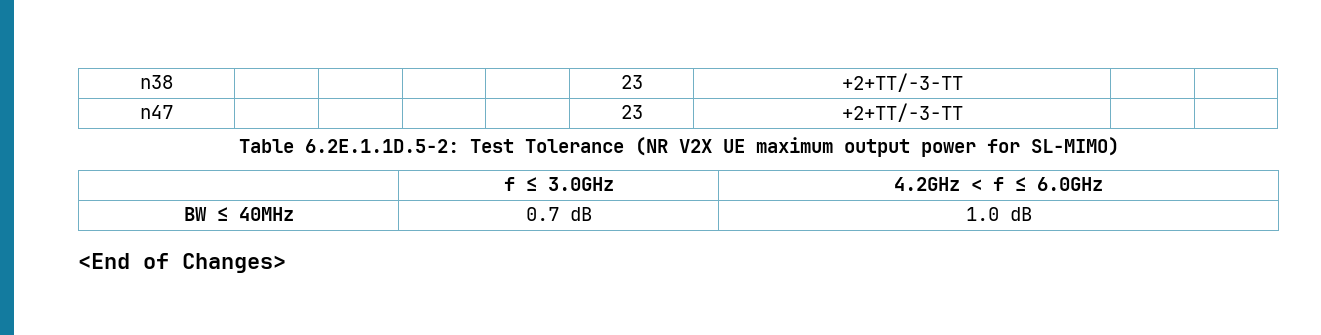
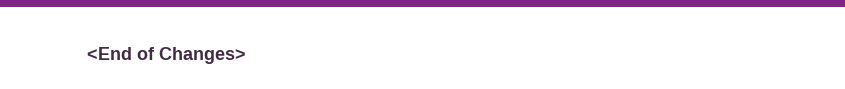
- n38 | | | | | 23 | +2+TT/-3-TT | |
- n47 | | | | | 23 | +2+TT/-3-TT | |
- Table 6.2E.1.1D.5-2: Test Tolerance (NR V2X UE maximum output power for SL-MIMO)
- | f ≤ 3.0GHz | 4.2GHz < f ≤ 6.0GHz
- BW ≤ 40MHz | 0.7 dB | 1.0 dB

